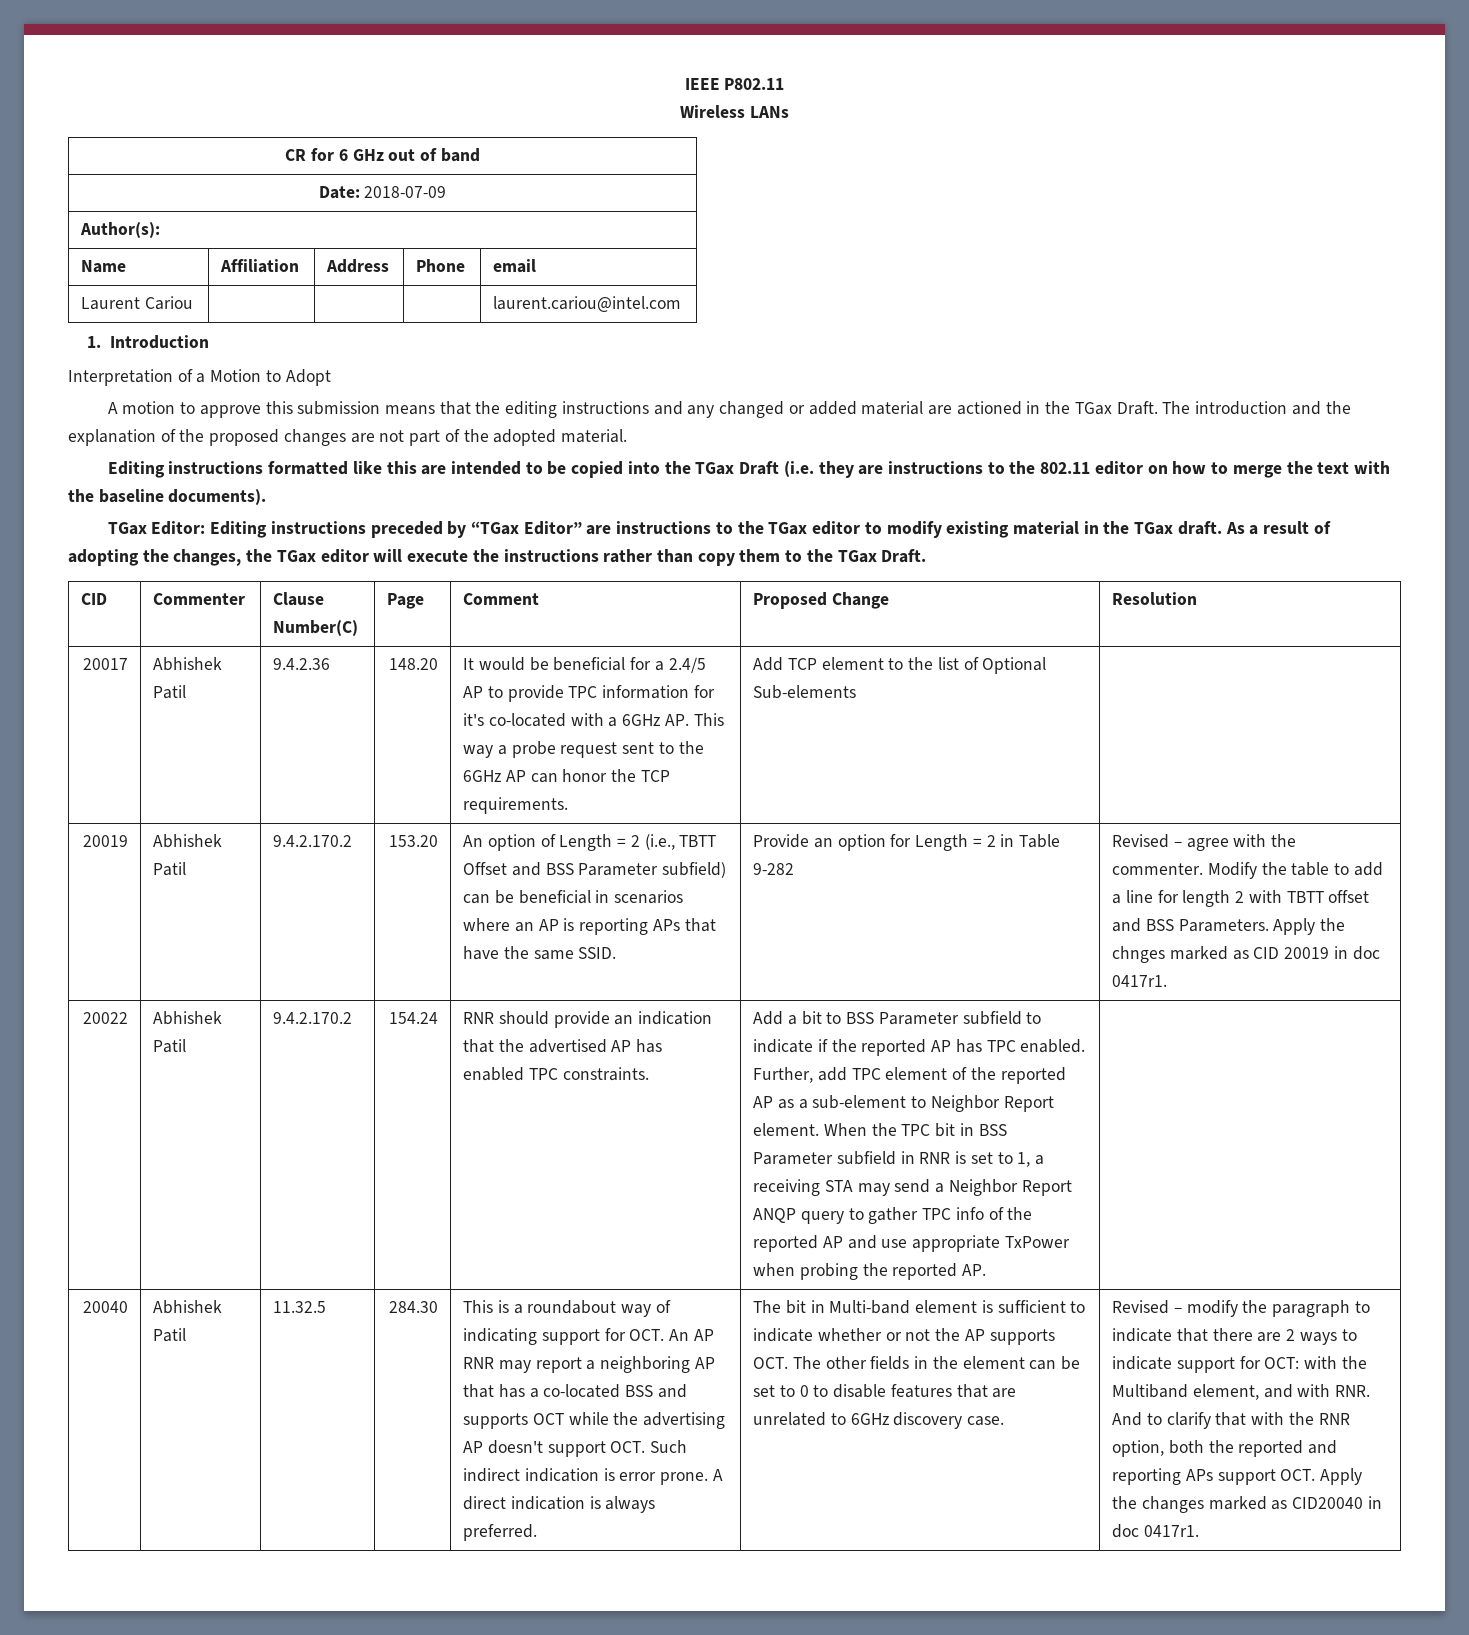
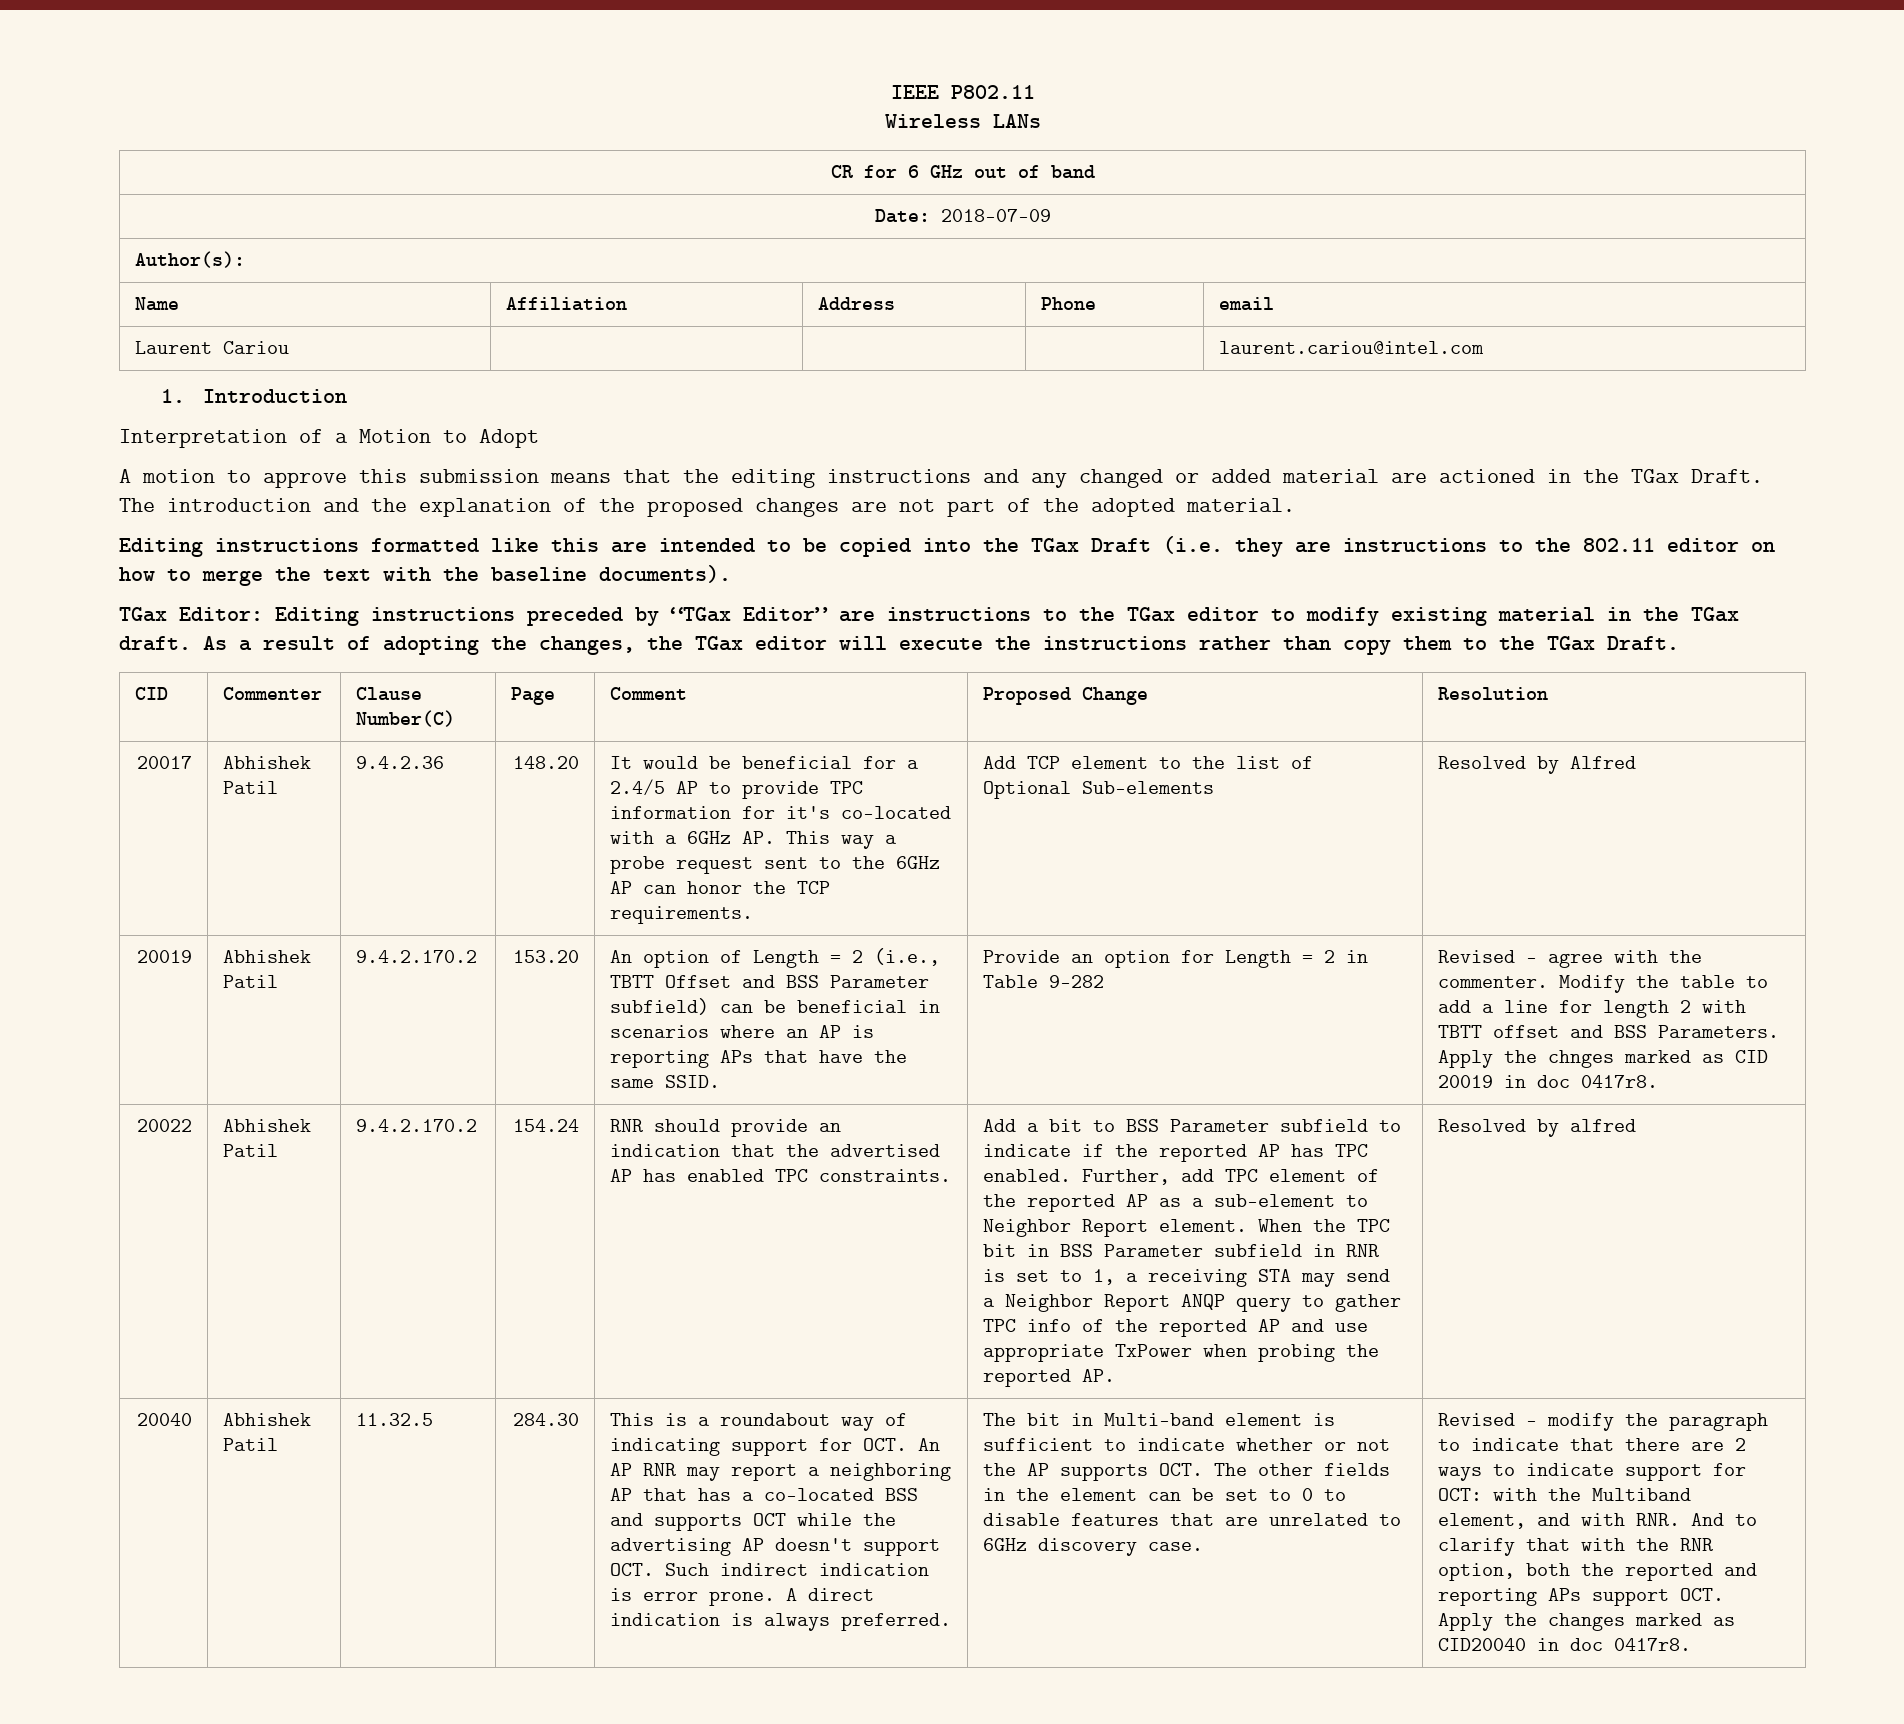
+ Resolved by Alfred
- Apply the chnges marked as CID 20019 in doc 0417r1.
+ Apply the chnges marked as CID 20019 in doc 0417r8.
+ Resolved by alfred
- Revised – modify the paragraph to indicate that there are 2 ways to indicate support for OCT: with the Multiband element, and with RNR. And to clarify that with the RNR option, both the reported and reporting APs support OCT. Apply the changes marked as CID20040 in doc 0417r1.
+ Revised – modify the paragraph to indicate that there are 2 ways to indicate support for OCT: with the Multiband element, and with RNR. And to clarify that with the RNR option, both the reported and reporting APs support OCT. Apply the changes marked as CID20040 in doc 0417r8.

